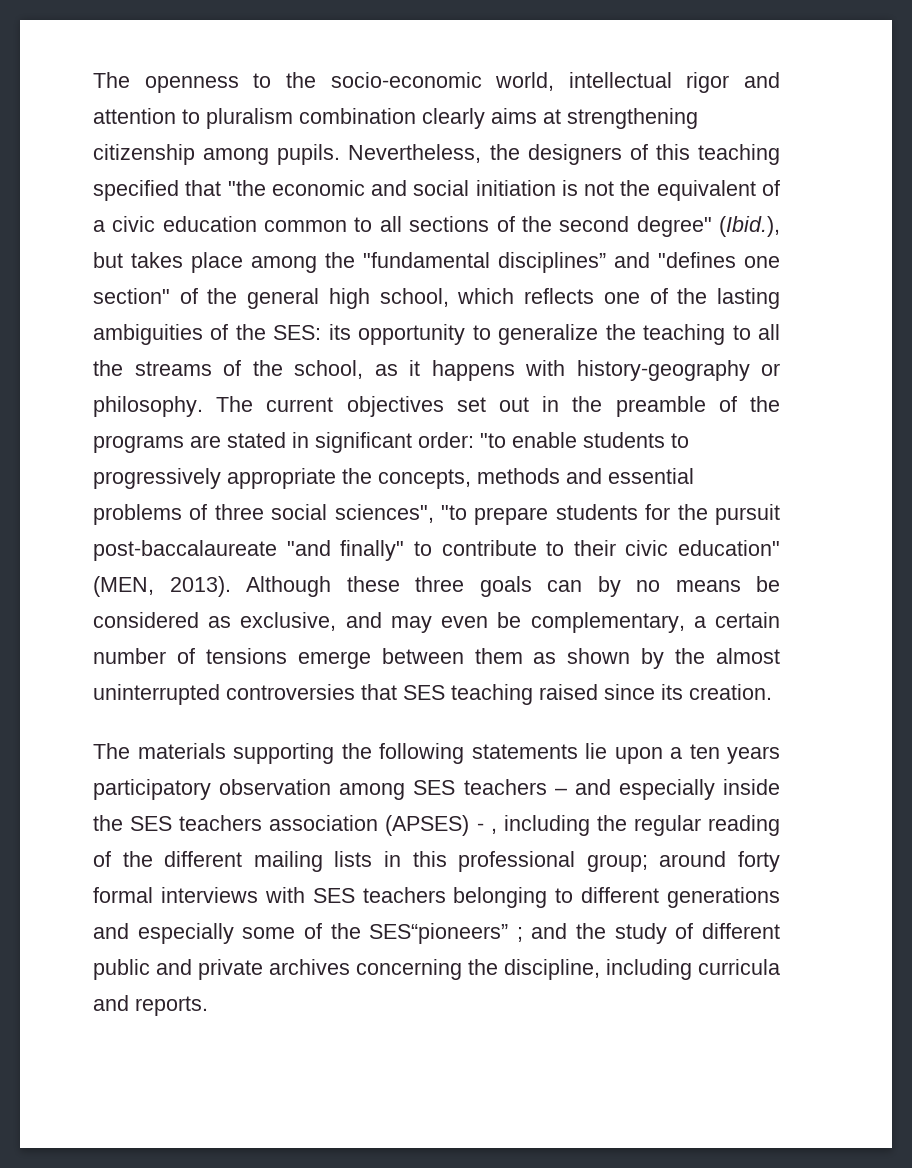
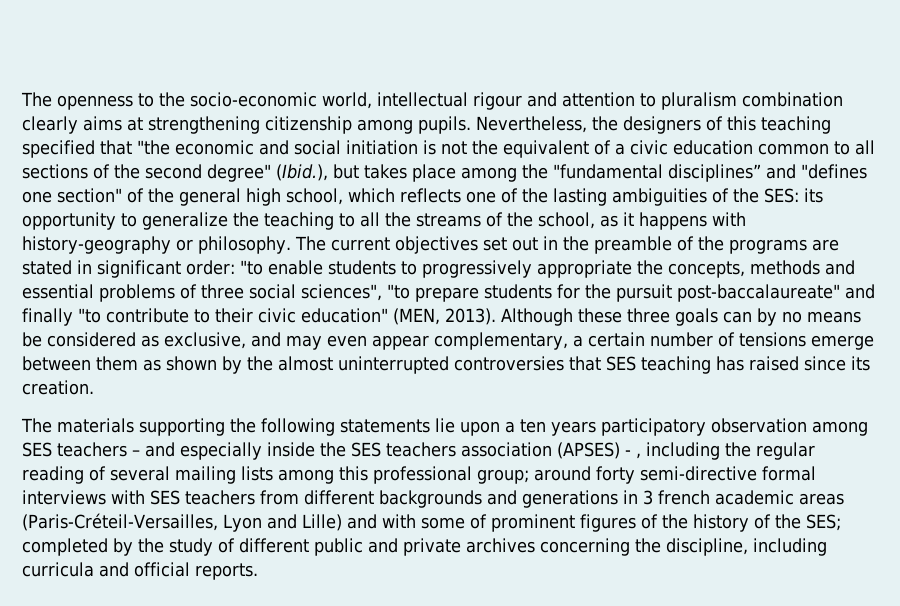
- The openness to the socio-economic world, intellectual rigor and attention to pluralism combination clearly aims at strengthening citizenship among pupils.
+ The openness to the socio-economic world, intellectual rigour and attention to pluralism combination clearly aims at strengthening citizenship among pupils.
- The current objectives set out in the preamble of the programs are stated in significant order: "to enable students to progressively appropriate the concepts, methods and essential problems of three social sciences", "to prepare students for the pursuit post-baccalaureate "and finally" to contribute to their civic education" (MEN, 2013).
+ The current objectives set out in the preamble of the programs are stated in significant order: "to enable students to progressively appropriate the concepts, methods and essential problems of three social sciences", "to prepare students for the pursuit post-baccalaureate" and finally "to contribute to their civic education" (MEN, 2013).
- Although these three goals can by no means be considered as exclusive, and may even be complementary, a certain number of tensions emerge between them as shown by the almost uninterrupted controversies that SES teaching raised since its creation.
+ Although these three goals can by no means be considered as exclusive, and may even appear complementary, a certain number of tensions emerge between them as shown by the almost uninterrupted controversies that SES teaching has raised since its creation.
- The materials supporting the following statements lie upon a ten years participatory observation among SES teachers – and especially inside the SES teachers association (APSES) - , including the regular reading of the different mailing lists in this professional group; around forty formal interviews with SES teachers belonging to different generations and especially some of the SES“pioneers” ; and the study of different public and private archives concerning the discipline, including curricula and reports.
+ The materials supporting the following statements lie upon a ten years participatory observation among SES teachers – and especially inside the SES teachers association (APSES) - , including the regular reading of several mailing lists among this professional group; around forty semi-directive formal interviews with SES teachers from different backgrounds and generations in 3 french academic areas (Paris-Créteil-Versailles, Lyon and Lille) and with some of prominent figures of the history of the SES; completed by the study of different public and private archives concerning the discipline, including curricula and official reports.

